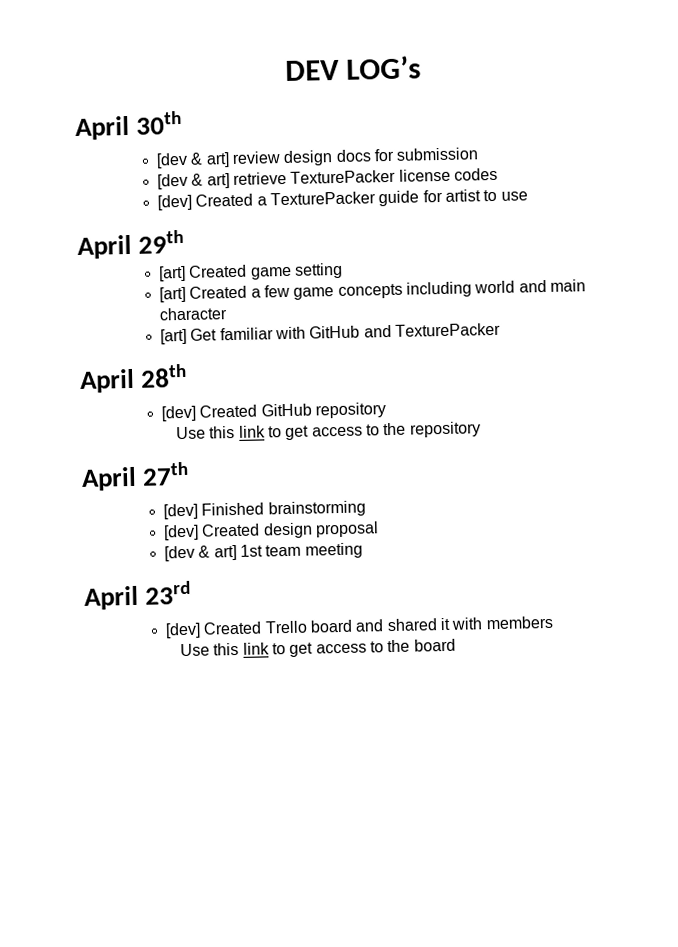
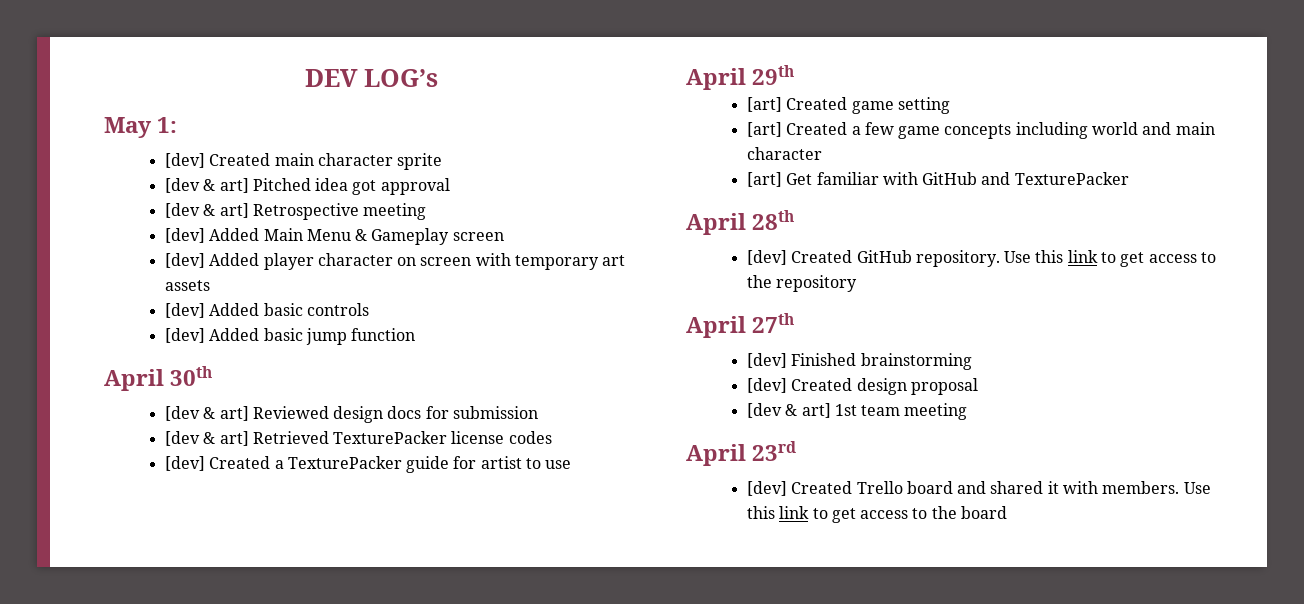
+ May 1:
+ [dev] Created main character sprite
+ [dev & art] Pitched idea got approval
+ [dev & art] Retrospective meeting
+ [dev] Added Main Menu & Gameplay screen
+ [dev] Added player character on screen with temporary art assets
+ [dev] Added basic controls
+ [dev] Added basic jump function
- [dev & art] review design docs for submission
+ [dev & art] Reviewed design docs for submission
- [dev & art] retrieve TexturePacker license codes
+ [dev & art] Retrieved TexturePacker license codes
- [dev] Created GitHub repository
- Use this link to get access to the repository
+ [dev] Created GitHub repository. Use this link to get access to the repository
- [dev] Created Trello board and shared it with members
- Use this link to get access to the board
+ [dev] Created Trello board and shared it with members. Use this link to get access to the board

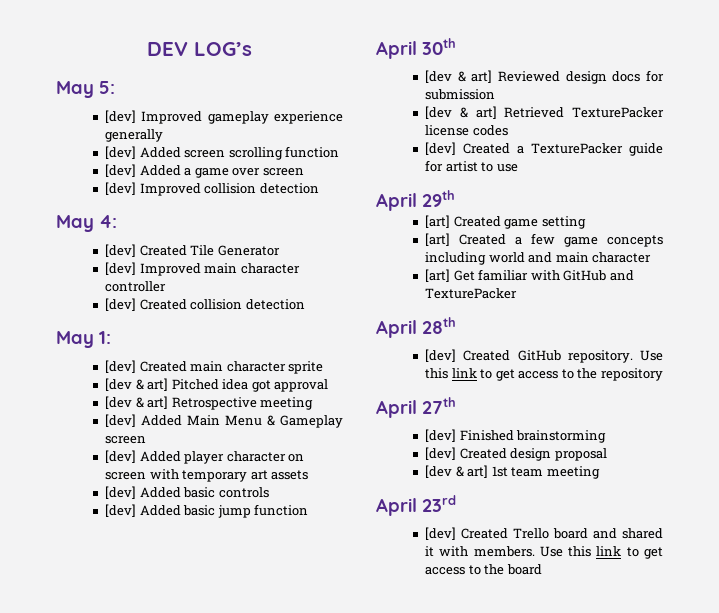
+ May 5:
+ [dev] Improved gameplay experience generally
+ [dev] Added screen scrolling function
+ [dev] Added a game over screen
+ [dev] Improved collision detection
+ May 4:
+ [dev] Created Tile Generator
+ [dev] Improved main character controller
+ [dev] Created collision detection

